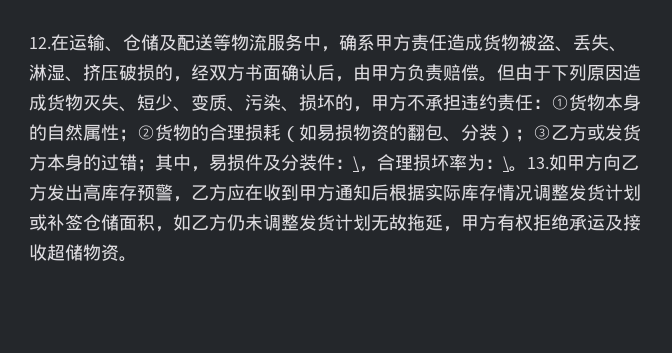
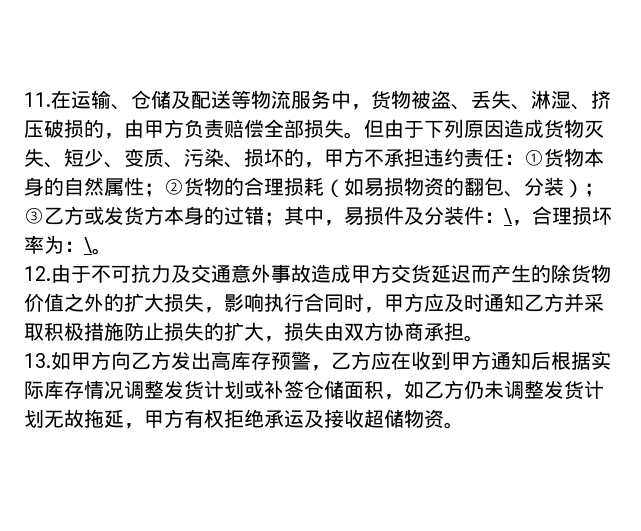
- 12.在运输、仓储及配送等物流服务中，确系甲方责任造成货物被盗、丢失、淋湿、挤压破损的，经双方书面确认后，由甲方负责赔偿。
+ 11.在运输、仓储及配送等物流服务中，货物被盗、丢失、淋湿、挤压破损的，由甲方负责赔偿全部损失。
- \。13.如甲方向乙方发出高库存预警，乙方应在收到甲方通知后根据实际库存情况调整发货计划或补签仓储面积，如乙方仍未调整发货计划无故拖延，甲方有权拒绝承运及接收超储物资。
+ \。
+ 12.由于不可抗力及交通意外事故造成甲方交货延迟而产生的除货物价值之外的扩大损失，影响执行合同时，甲方应及时通知乙方并采取积极措施防止损失的扩大，损失由双方协商承担。
+ 13.如甲方向乙方发出高库存预警，乙方应在收到甲方通知后根据实际库存情况调整发货计划或补签仓储面积，如乙方仍未调整发货计划无故拖延，甲方有权拒绝承运及接收超储物资。

